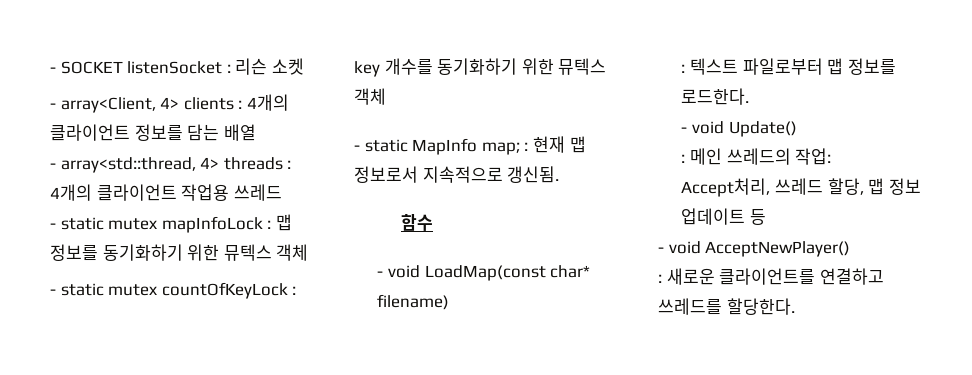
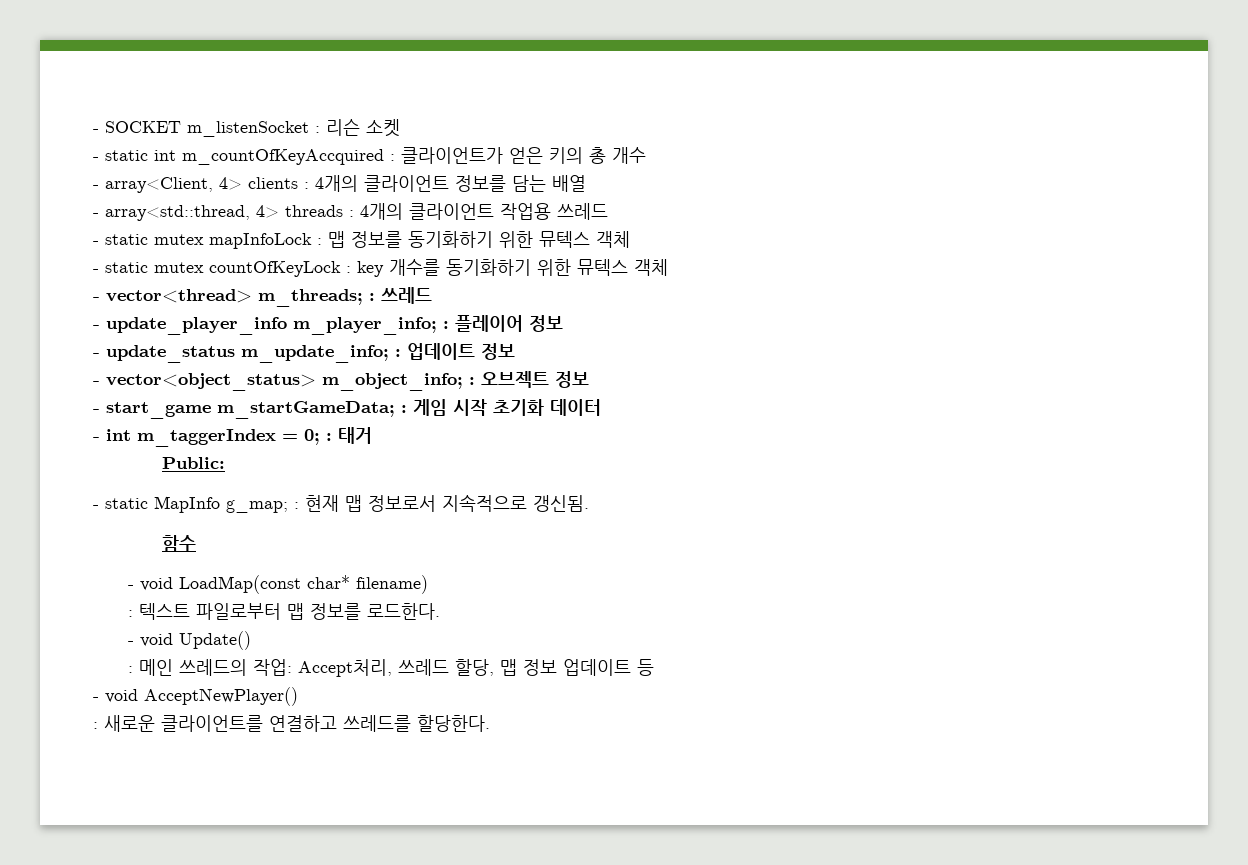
- - SOCKET listenSocket : 리슨 소켓
+ - SOCKET m_listenSocket : 리슨 소켓
+ - static int m_countOfKeyAccquired : 클라이언트가 얻은 키의 총 개수
+ - vector<thread> m_threads; : 쓰레드
+ - update_player_info m_player_info; : 플레이어 정보
+ - update_status m_update_info; : 업데이트 정보
+ - vector<object_status> m_object_info; : 오브젝트 정보
+ - start_game m_startGameData; : 게임 시작 초기화 데이터
+ - int m_taggerIndex = 0; : 태거
+ Public:
- - static MapInfo map; : 현재 맵 정보로서 지속적으로 갱신됨.
+ - static MapInfo g_map; : 현재 맵 정보로서 지속적으로 갱신됨.

